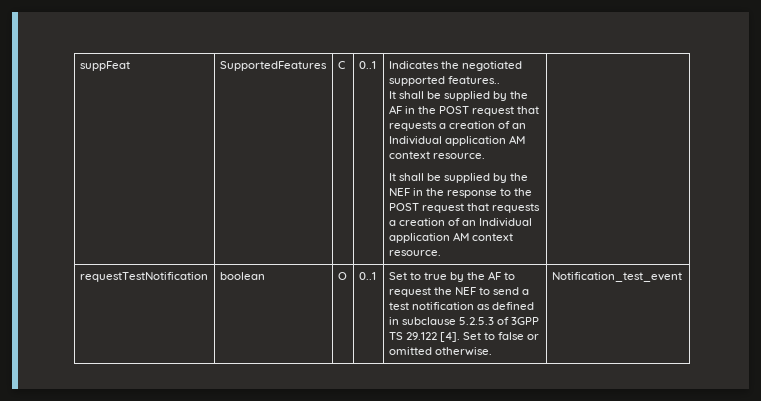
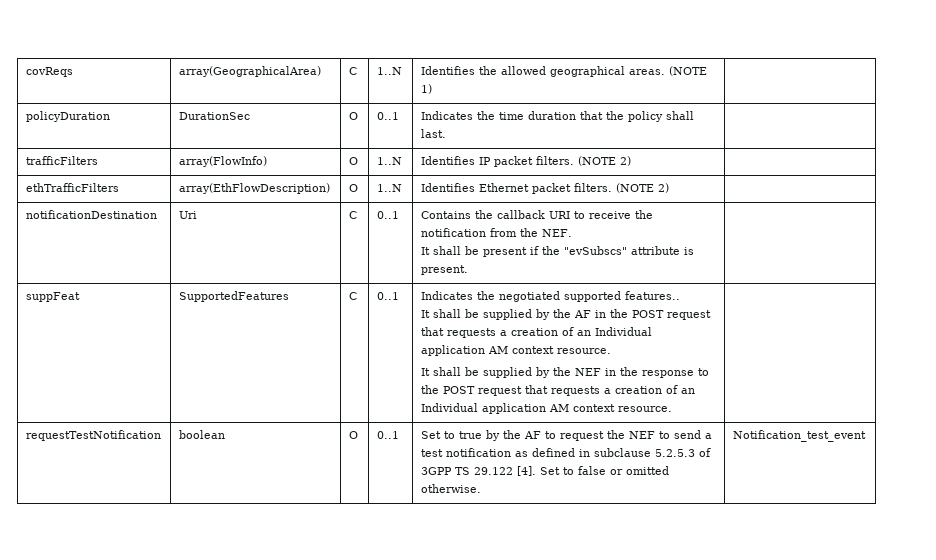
+ covReqs | array(GeographicalArea) | C | 1..N | Identifies the allowed geographical areas. (NOTE 1) |
+ policyDuration | DurationSec | O | 0..1 | Indicates the time duration that the policy shall last. |
+ trafficFilters | array(FlowInfo) | O | 1..N | Identifies IP packet filters. (NOTE 2) |
+ ethTrafficFilters | array(EthFlowDescription) | O | 1..N | Identifies Ethernet packet filters. (NOTE 2) |
+ notificationDestination | Uri | C | 0..1 | Contains the callback URI to receive the notification from the NEF.
+ It shall be present if the "evSubscs" attribute is present. |

